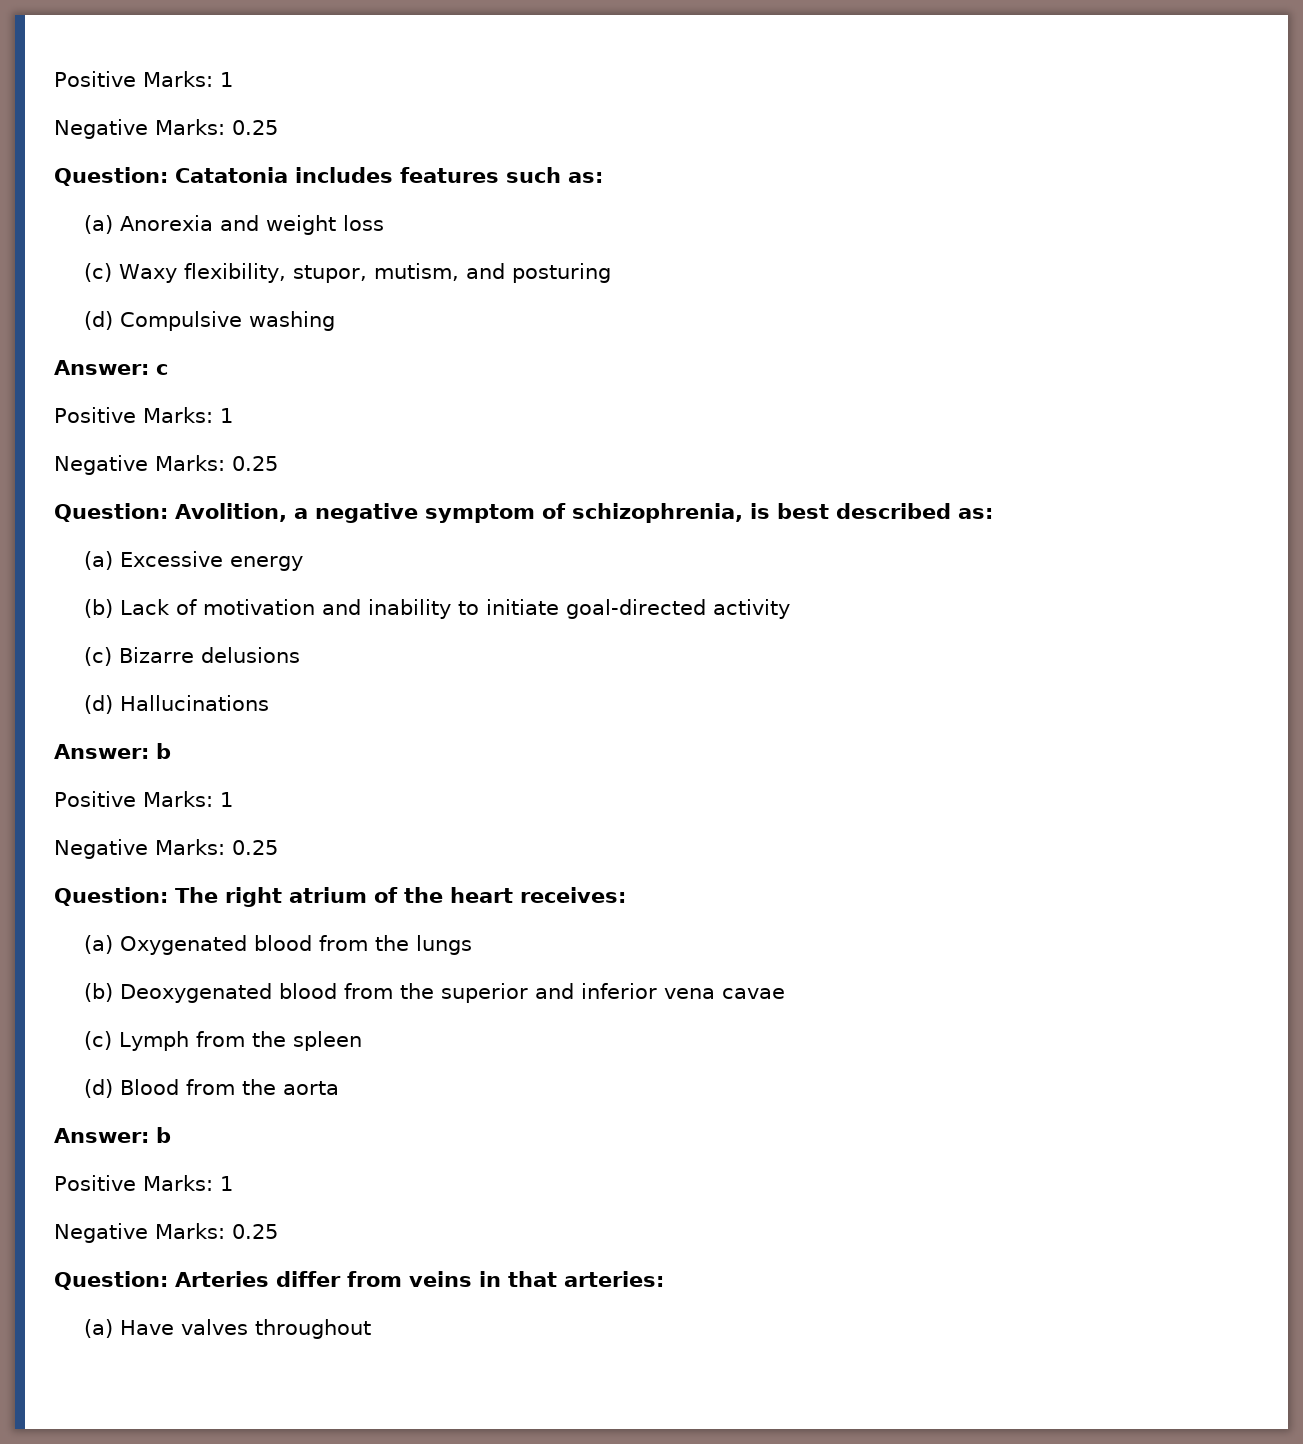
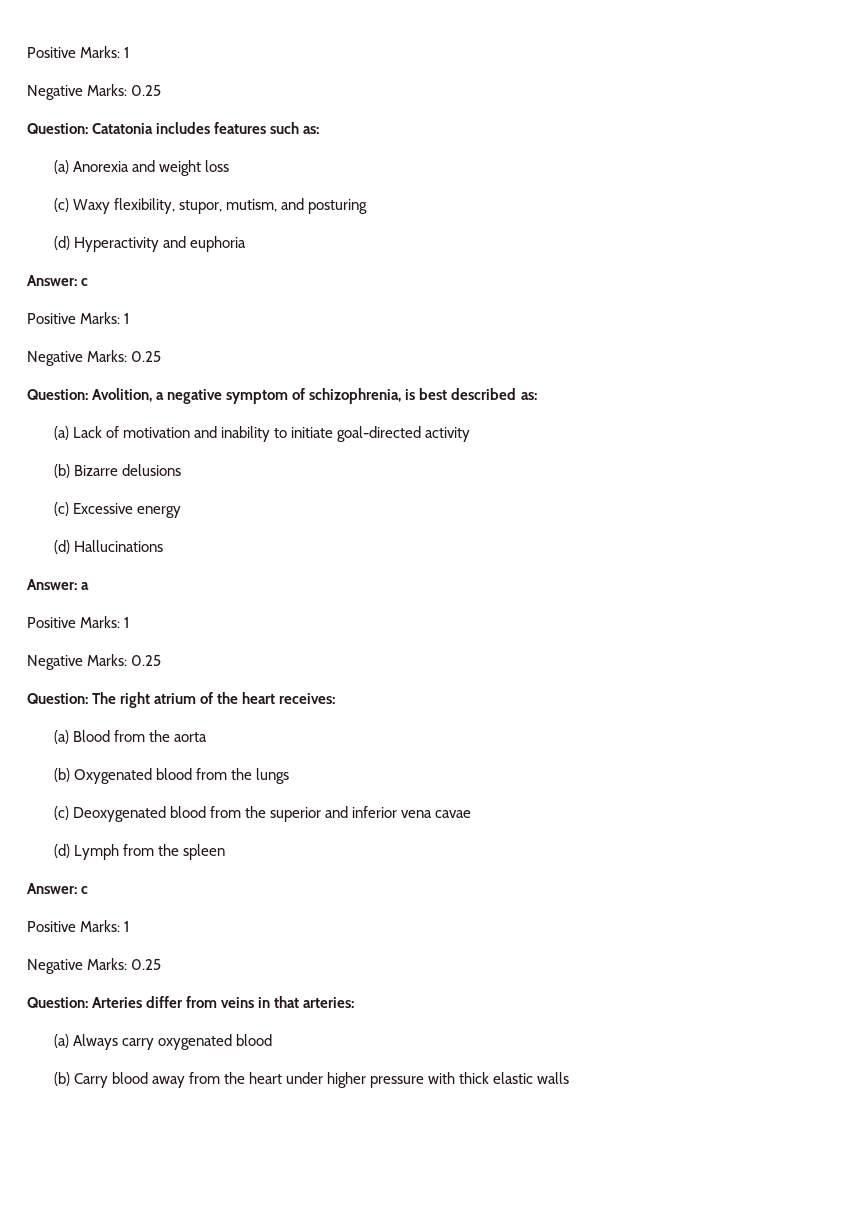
- (d) Compulsive washing
+ (d) Hyperactivity and euphoria
- (a) Excessive energy
- (b) Lack of motivation and inability to initiate goal-directed activity
+ (a) Lack of motivation and inability to initiate goal-directed activity
- (c) Bizarre delusions
+ (b) Bizarre delusions
+ (c) Excessive energy
  (d) Hallucinations
- Answer: b
+ Answer: a
- (a) Oxygenated blood from the lungs
+ (a) Blood from the aorta
+ (b) Oxygenated blood from the lungs
- (b) Deoxygenated blood from the superior and inferior vena cavae
+ (c) Deoxygenated blood from the superior and inferior vena cavae
- (c) Lymph from the spleen
- (d) Blood from the aorta
- Answer: b
+ (d) Lymph from the spleen
+ Answer: c
- (a) Have valves throughout
+ (a) Always carry oxygenated blood
+ (b) Carry blood away from the heart under higher pressure with thick elastic walls

